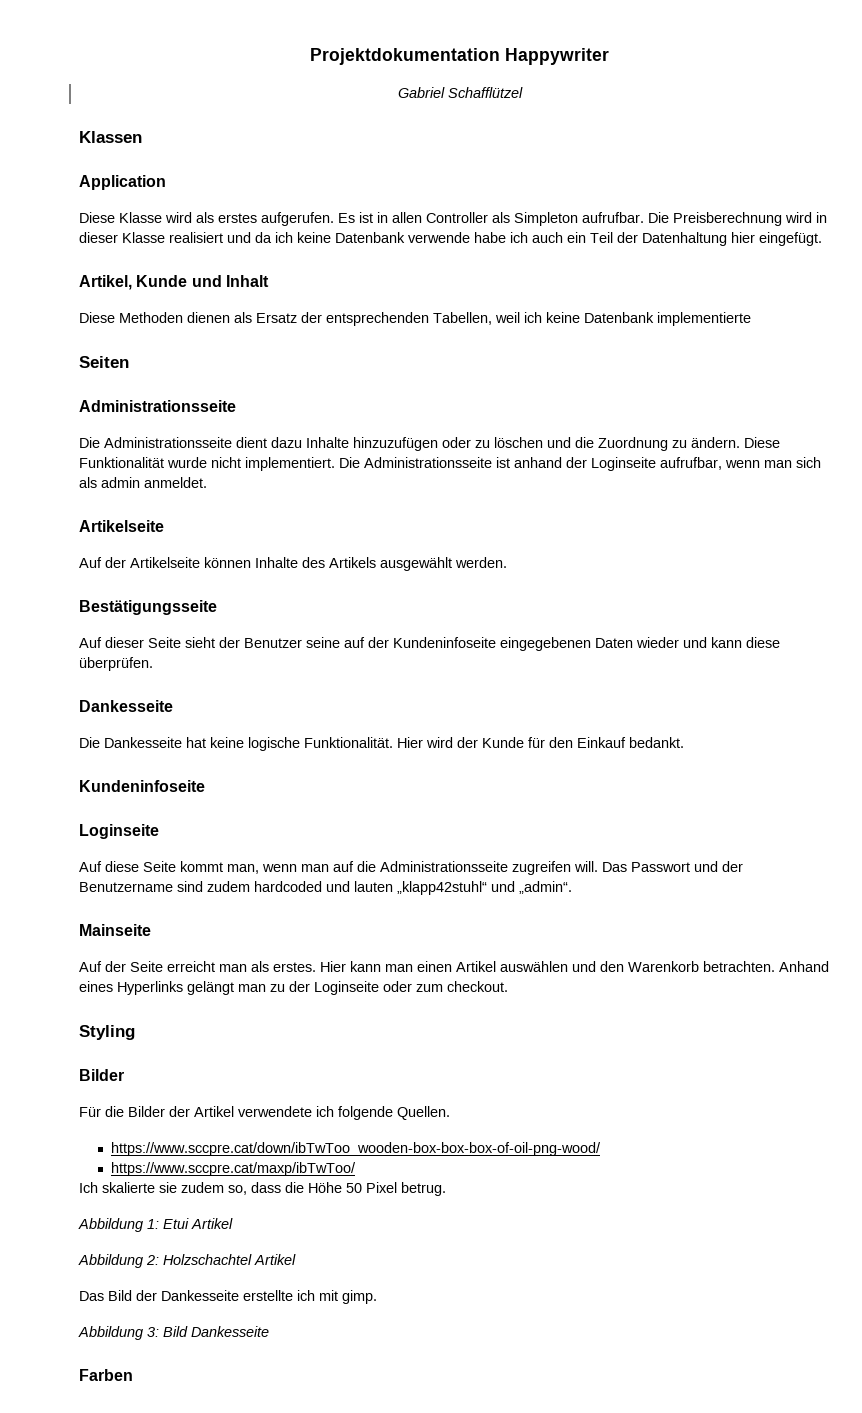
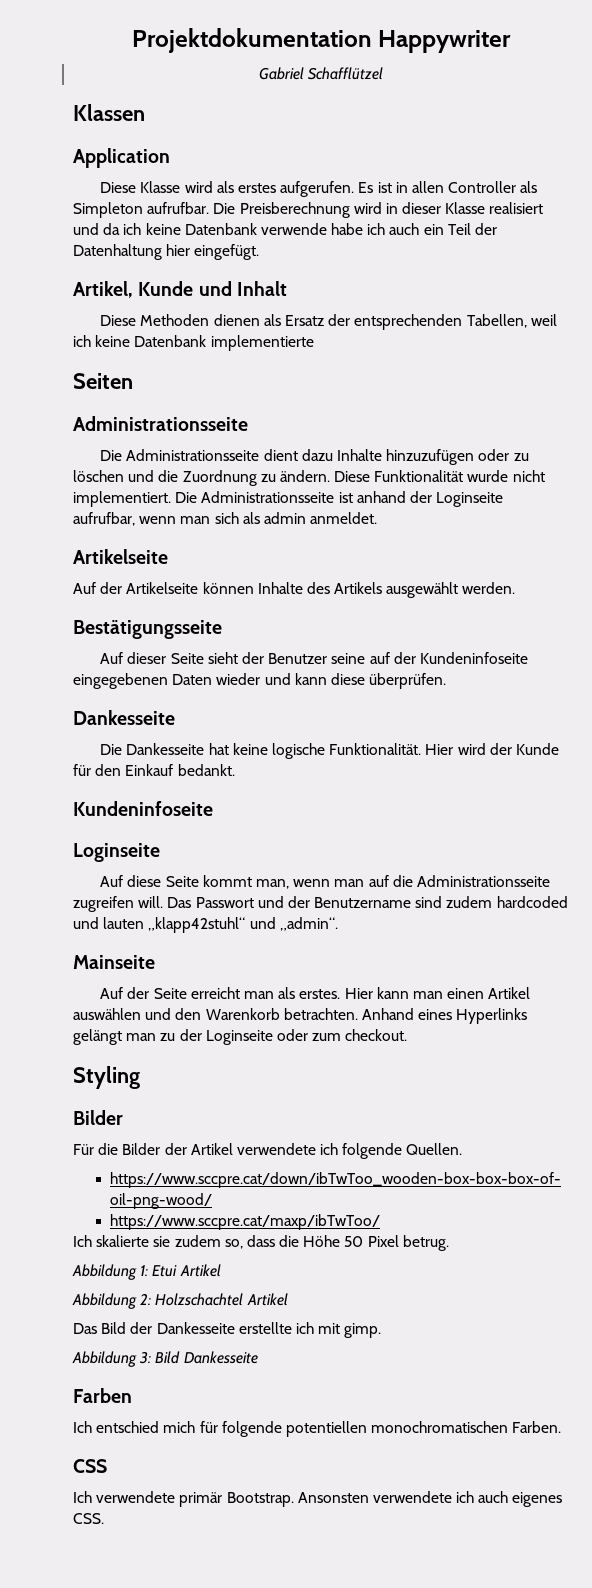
+ Ich entschied mich für folgende potentiellen monochromatischen Farben.
+ CSS
+ Ich verwendete primär Bootstrap. Ansonsten verwendete ich auch eigenes CSS.

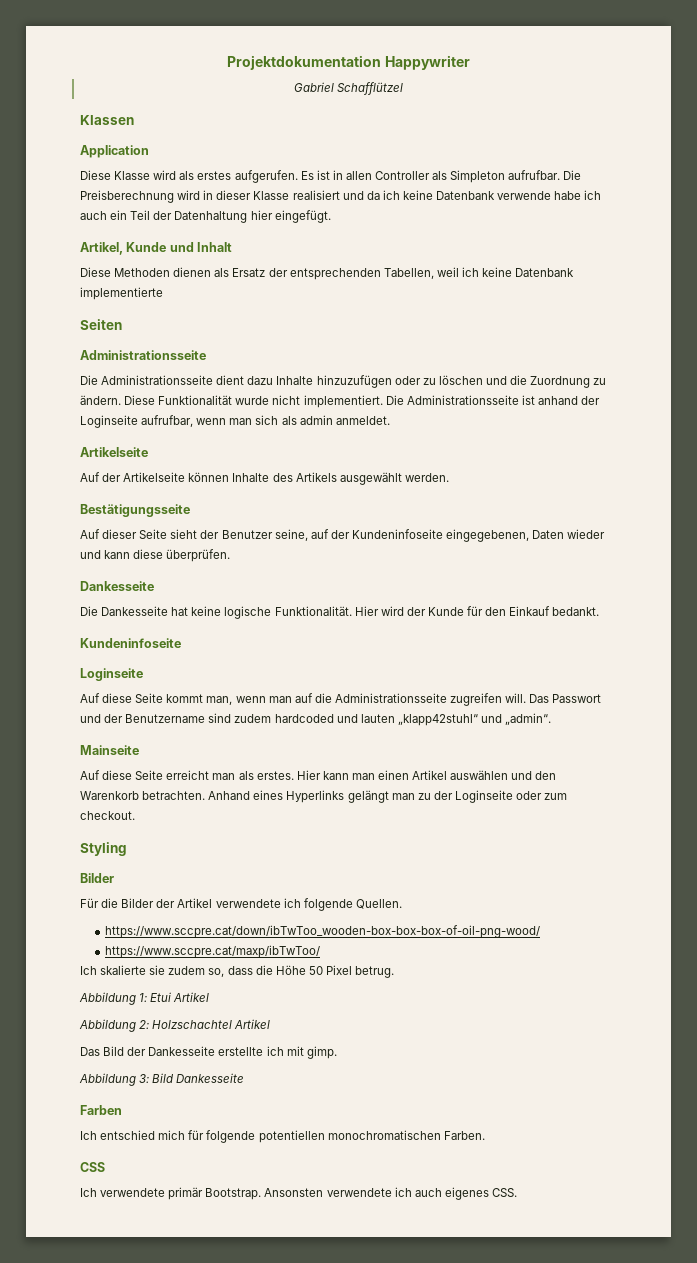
- Auf dieser Seite sieht der Benutzer seine auf der Kundeninfoseite eingegebenen Daten wieder und kann diese überprüfen.
+ Auf dieser Seite sieht der Benutzer seine, auf der Kundeninfoseite eingegebenen, Daten wieder und kann diese überprüfen.
- Auf der Seite erreicht man als erstes.
+ Auf diese Seite erreicht man als erstes.

